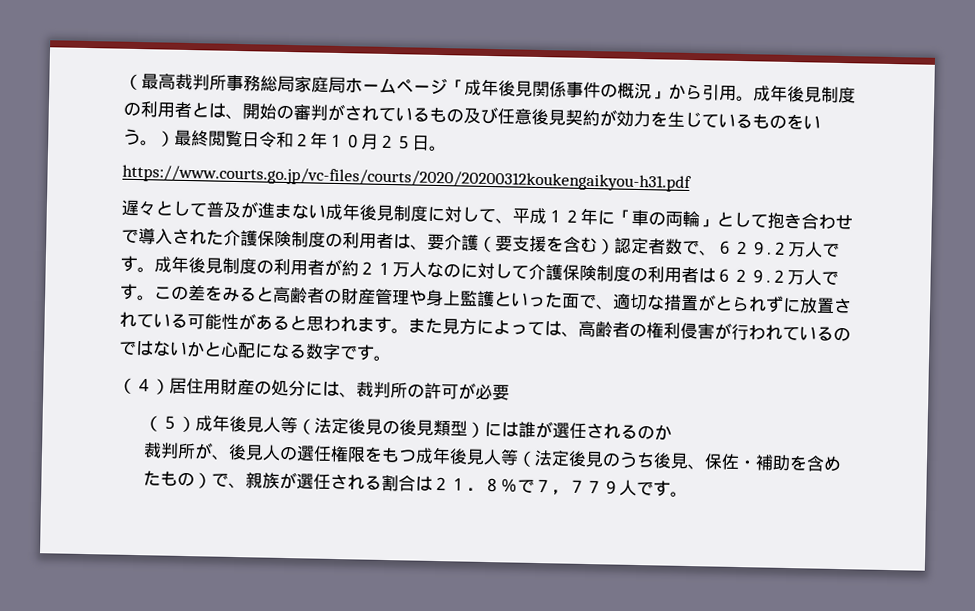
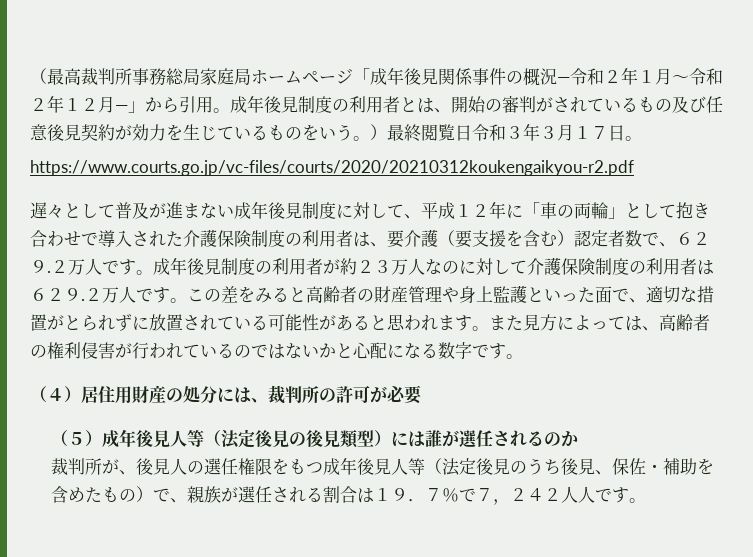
- （最高裁判所事務総局家庭局ホームページ「成年後見関係事件の概況」から引用。
+ （最高裁判所事務総局家庭局ホームページ「成年後見関係事件の概況―令和２年１月～令和２年１２月―」から引用。
- 成年後見制度の利用者とは、開始の審判がされているもの及び任意後見契約が効力を生じているものをいう。）最終閲覧日令和２年１０月２５日。
+ 成年後見制度の利用者とは、開始の審判がされているもの及び任意後見契約が効力を生じているものをいう。）最終閲覧日令和３年３月１７日。
- https://www.courts.go.jp/vc-files/courts/2020/20200312koukengaikyou-h31.pdf
+ https://www.courts.go.jp/vc-files/courts/2020/20210312koukengaikyou-r2.pdf
- 成年後見制度の利用者が約２１万人なのに対して介護保険制度の利用者は６２９.
+ 成年後見制度の利用者が約２３万人なのに対して介護保険制度の利用者は６２９.
- 裁判所が、後見人の選任権限をもつ成年後見人等（法定後見のうち後見、保佐・補助を含めたもの）で、親族が選任される割合は２１．８％で７，７７９人です。
+ 裁判所が、後見人の選任権限をもつ成年後見人等（法定後見のうち後見、保佐・補助を含めたもの）で、親族が選任される割合は１９．７％で７，２４２人人です。

